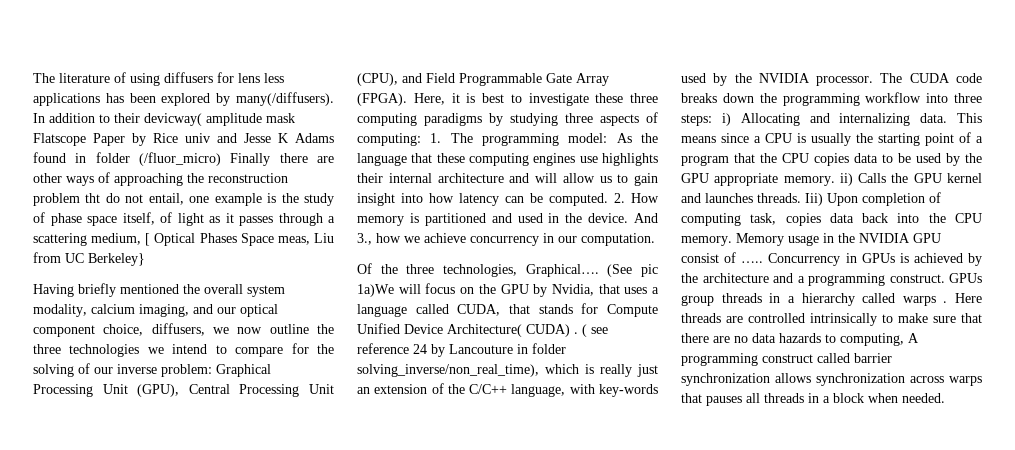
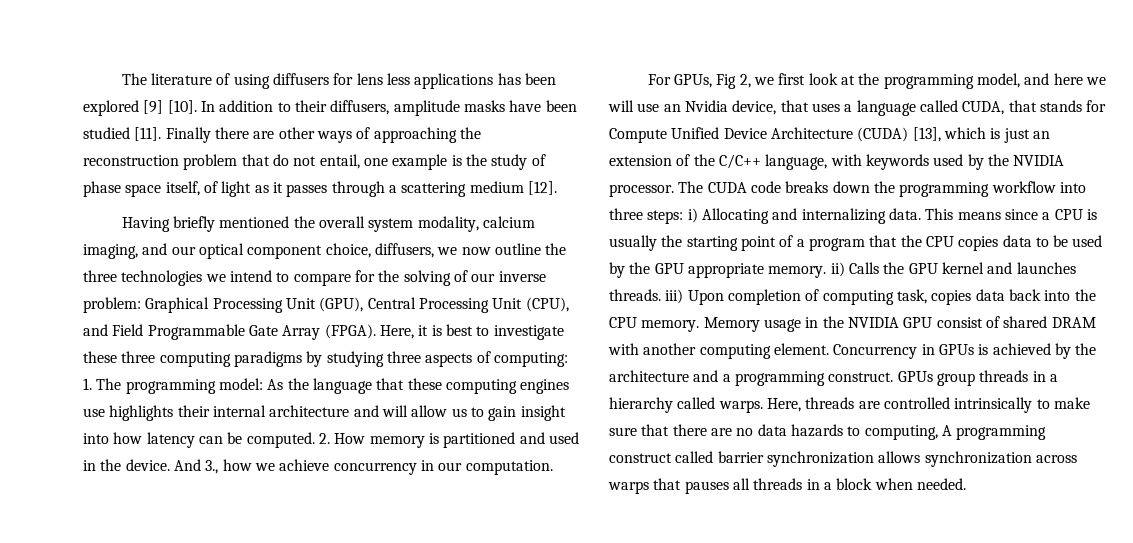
- The literature of using diffusers for lens less applications has been explored by many(/diffusers).
+ The literature of using diffusers for lens less applications has been explored [9] [10].
- In addition to their devicway( amplitude mask Flatscope Paper by Rice univ and Jesse K Adams found in folder (/fluor_micro) Finally there are other ways of approaching the reconstruction problem tht do not entail, one example is the study of phase space itself, of light as it passes through a scattering medium, [ Optical Phases Space meas, Liu from UC Berkeley}
+ In addition to their diffusers, amplitude masks have been studied [11]. Finally there are other ways of approaching the reconstruction problem that do not entail, one example is the study of phase space itself, of light as it passes through a scattering medium [12].
- Of the three technologies, Graphical…. (See pic 1a)We will focus on the GPU by Nvidia, that uses a language called CUDA, that stands for Compute Unified Device Architecture( CUDA) . ( see reference 24 by Lancouture in folder solving_inverse/non_real_time), which is really just an extension of the C/C++ language, with key-words used by the NVIDIA processor.
+ For GPUs, Fig 2, we first look at the programming model, and here we will use an Nvidia device, that uses a language called CUDA, that stands for Compute Unified Device Architecture (CUDA) [13], which is just an extension of the C/C++ language, with keywords used by the NVIDIA processor.
- This means since a CPU is usually the starting point of a program that the CPU copies data to be used by the GPU appropriate memory. ii) Calls the GPU kernel and launches threads. Iii) Upon completion of computing task, copies data back into the CPU memory.
+ This means since a CPU is usually the starting point of a program that the CPU copies data to be used by the GPU appropriate memory. ii) Calls the GPU kernel and launches threads. iii) Upon completion of computing task, copies data back into the CPU memory.
- Memory usage in the NVIDIA GPU consist of …..
+ Memory usage in the NVIDIA GPU consist of shared DRAM with another computing element.
- GPUs group threads in a hierarchy called warps . Here threads are controlled intrinsically to make sure that there are no data hazards to computing, A programming construct called barrier synchronization allows synchronization across warps that pauses all threads in a block when needed.
+ GPUs group threads in a hierarchy called warps. Here, threads are controlled intrinsically to make sure that there are no data hazards to computing, A programming construct called barrier synchronization allows synchronization across warps that pauses all threads in a block when needed.

